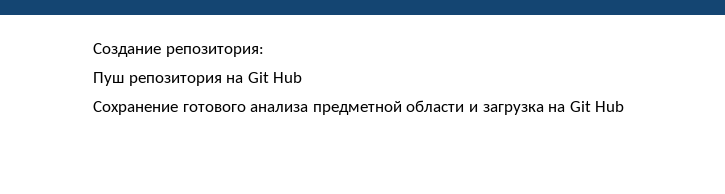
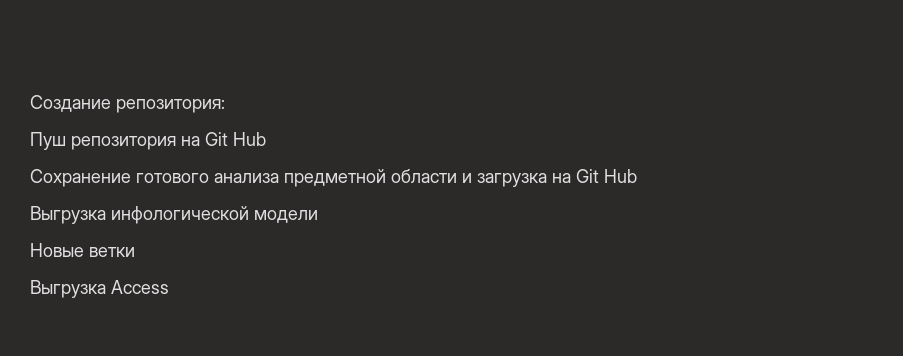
+ Выгрузка инфологической модели
+ Новые ветки
+ Выгрузка Access

